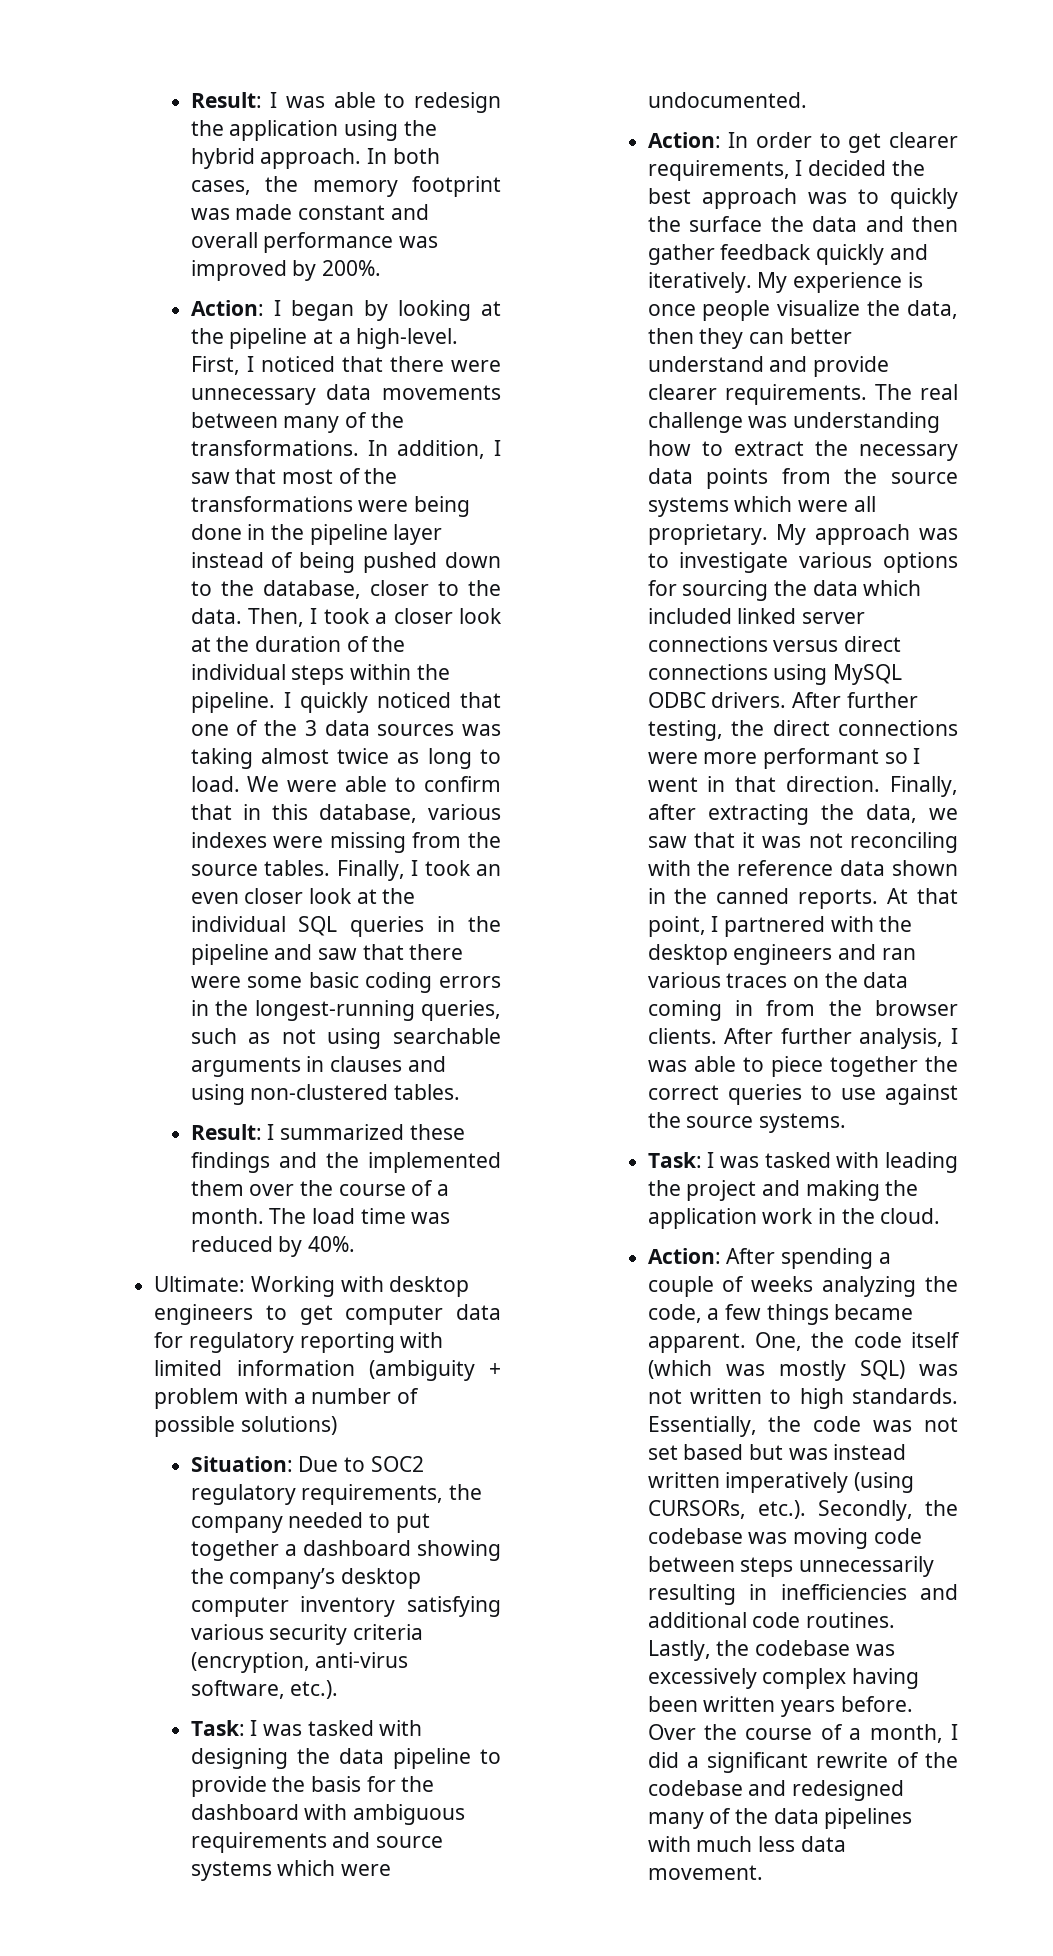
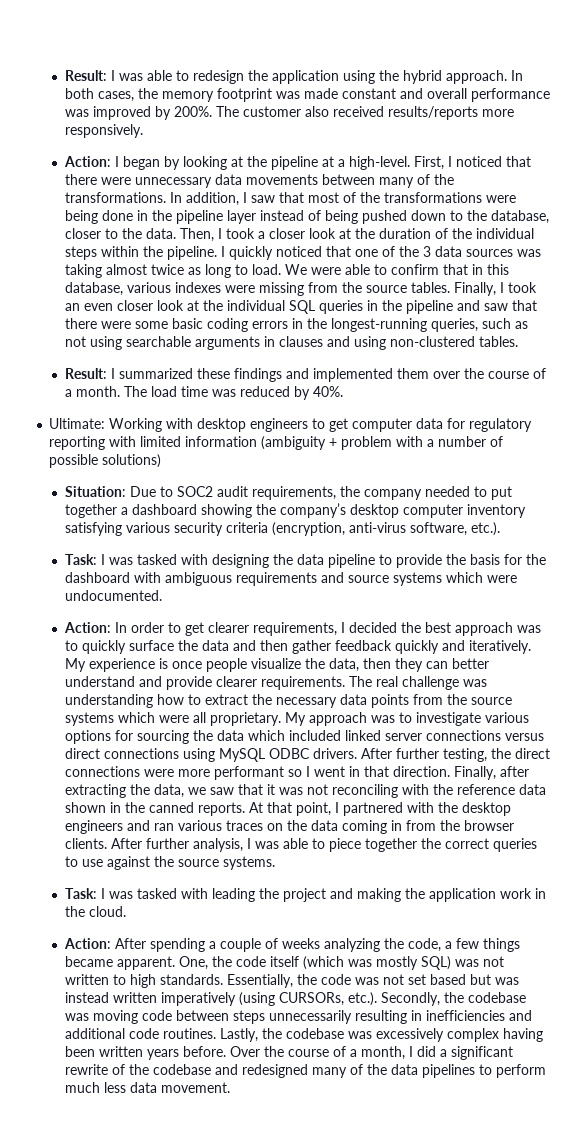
+ The customer also received results/reports more responsively.
- Result: I summarized these findings and the implemented them over the course of a month.
+ Result: I summarized these findings and implemented them over the course of a month.
- Situation: Due to SOC2 regulatory requirements, the company needed to put together a dashboard showing the company’s desktop computer inventory satisfying various security criteria (encryption, anti-virus software, etc.).
+ Situation: Due to SOC2 audit requirements, the company needed to put together a dashboard showing the company’s desktop computer inventory satisfying various security criteria (encryption, anti-virus software, etc.).
- Action: In order to get clearer requirements, I decided the best approach was to quickly the surface the data and then gather feedback quickly and iteratively.
+ Action: In order to get clearer requirements, I decided the best approach was to quickly surface the data and then gather feedback quickly and iteratively.
- Over the course of a month, I did a significant rewrite of the codebase and redesigned many of the data pipelines with much less data movement.
+ Over the course of a month, I did a significant rewrite of the codebase and redesigned many of the data pipelines to perform much less data movement.

